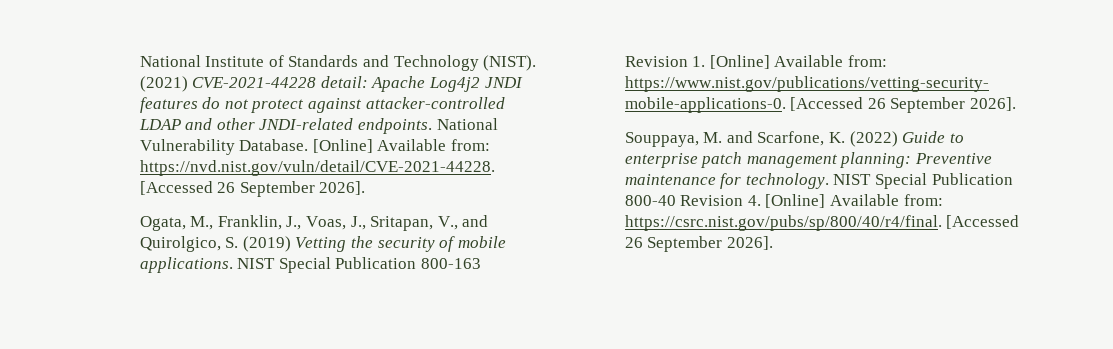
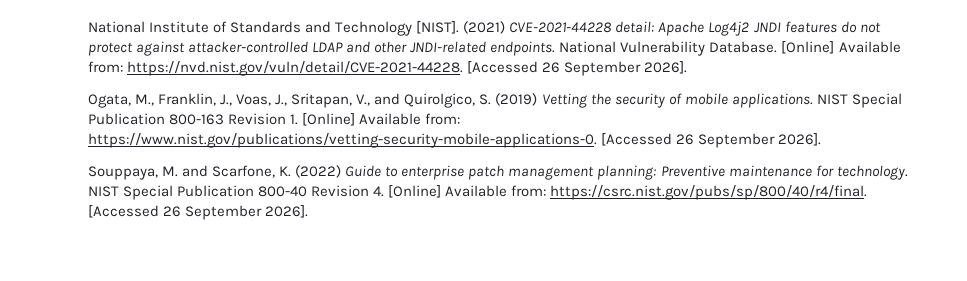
- National Institute of Standards and Technology (NIST).
+ National Institute of Standards and Technology [NIST].

